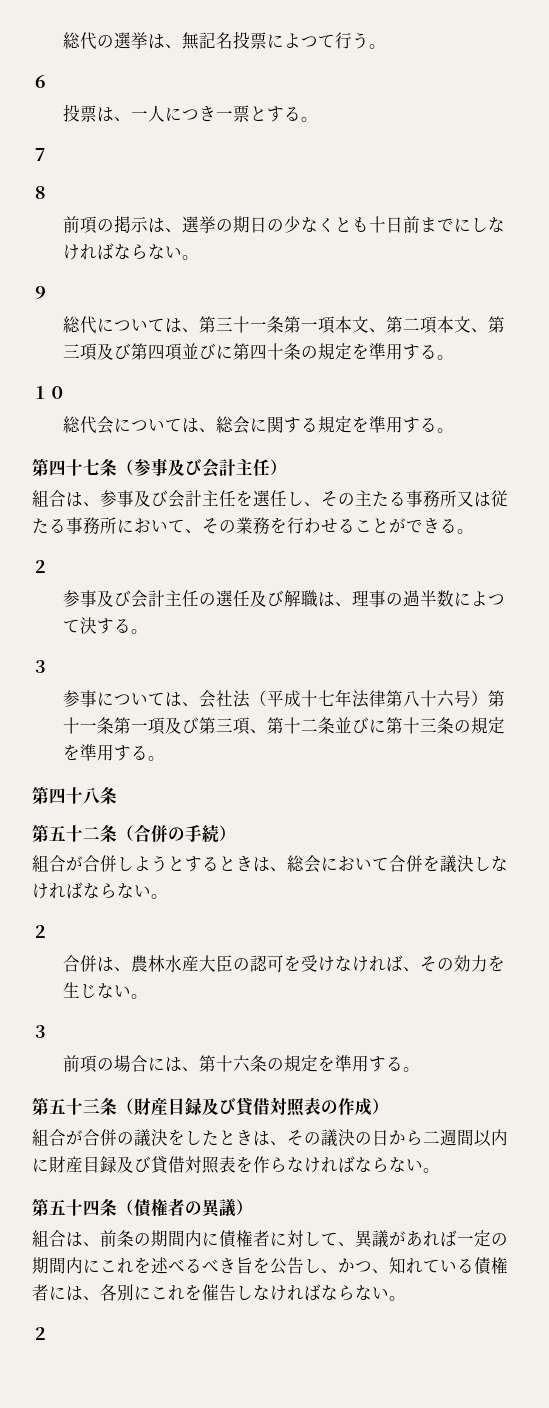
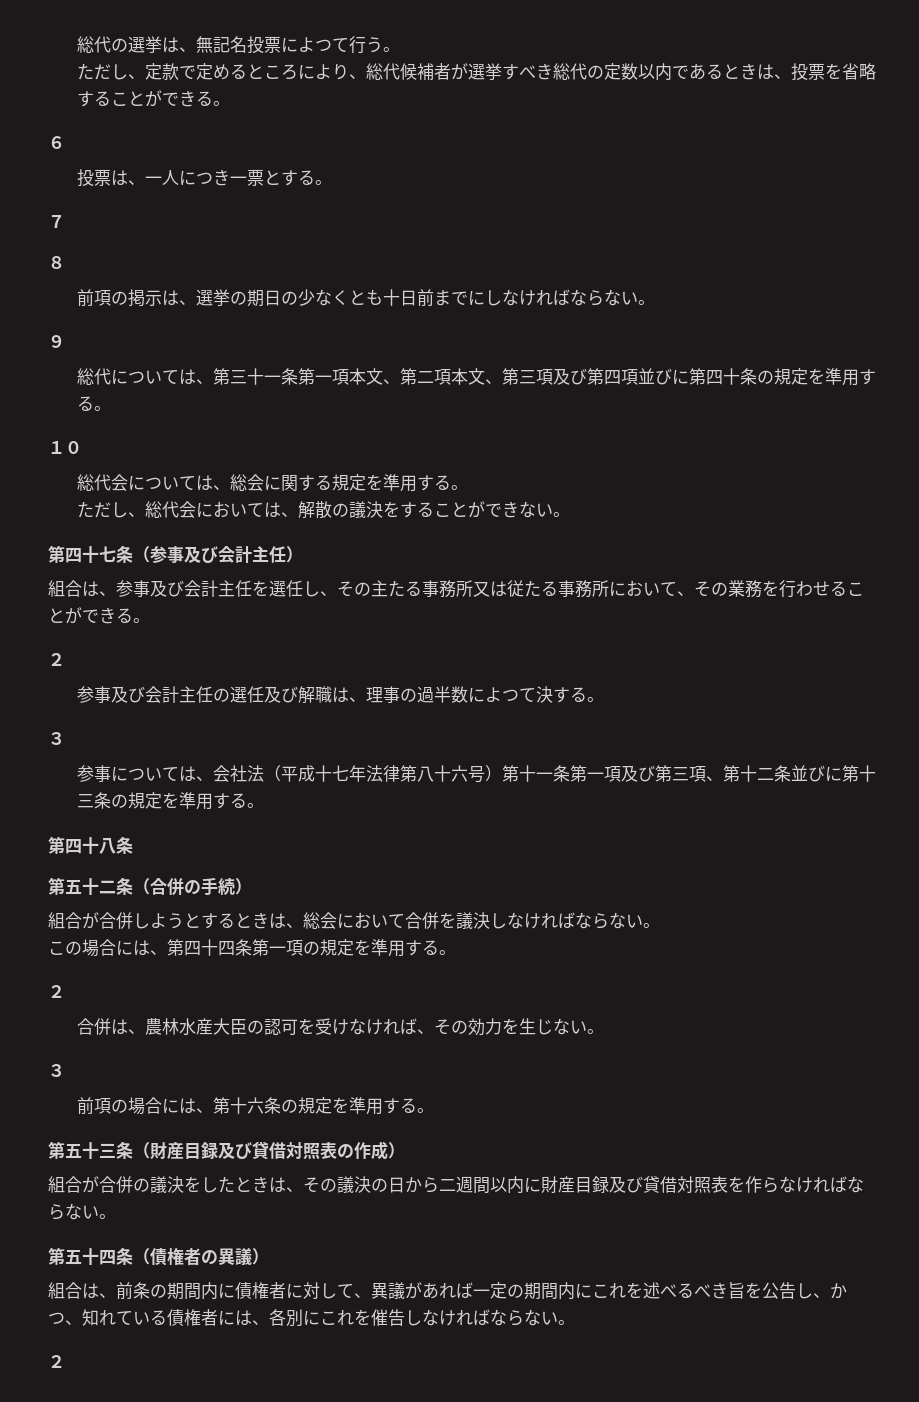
+ ただし、定款で定めるところにより、総代候補者が選挙すべき総代の定数以内であるときは、投票を省略することができる。
+ ただし、総代会においては、解散の議決をすることができない。
+ この場合には、第四十四条第一項の規定を準用する。

